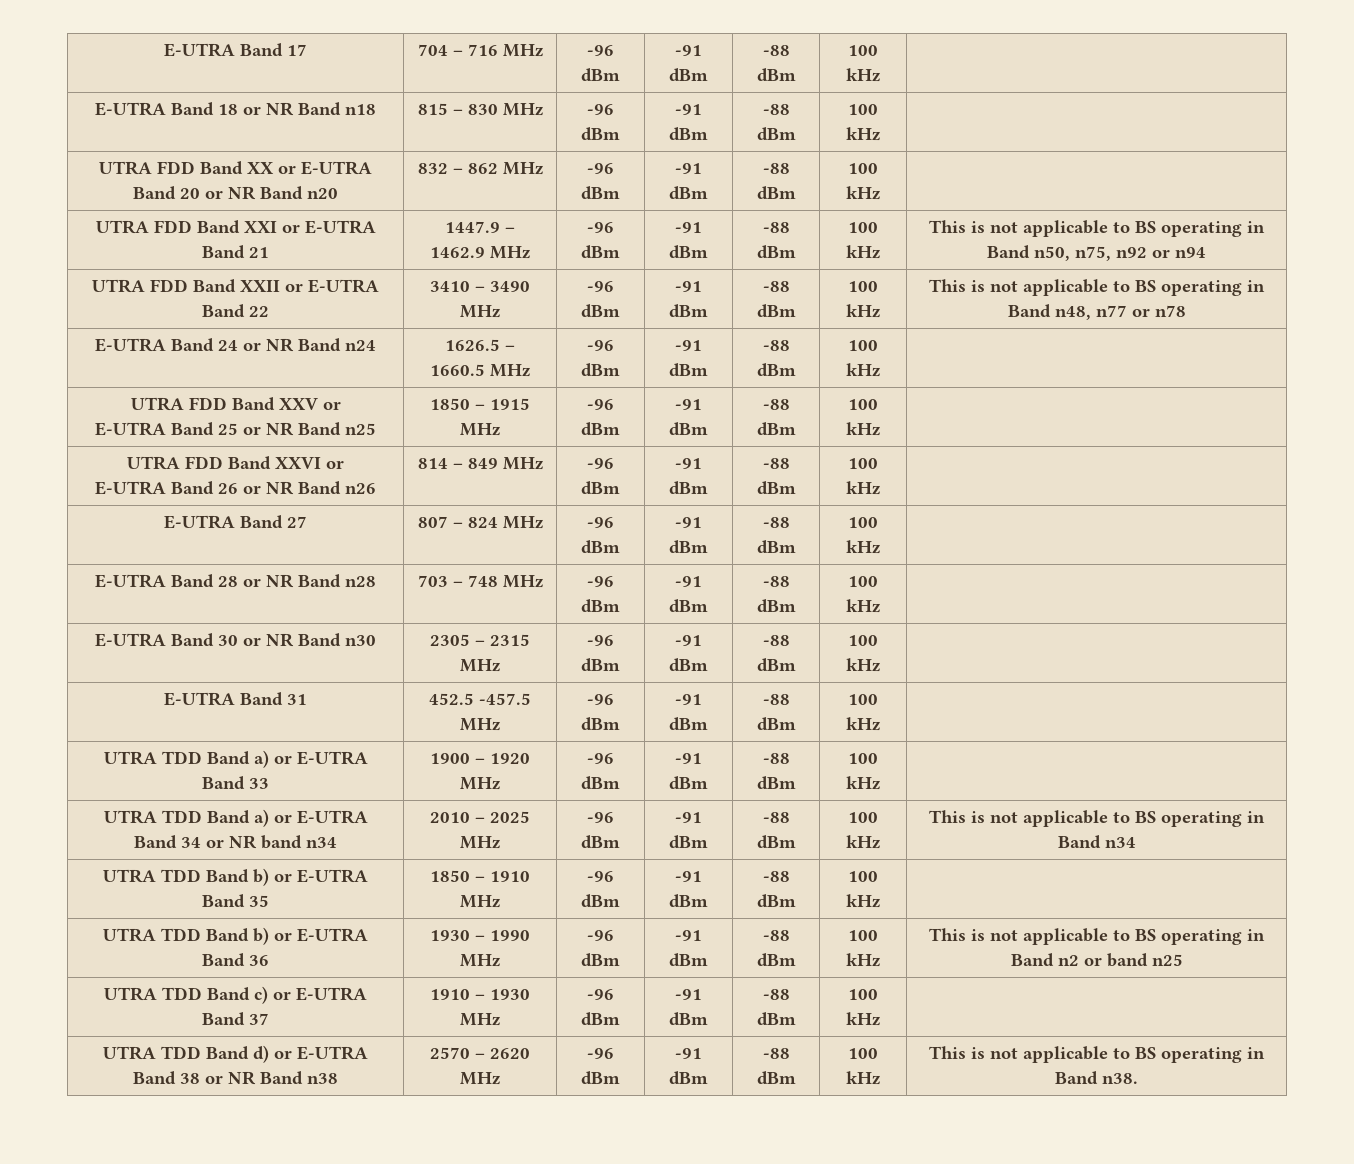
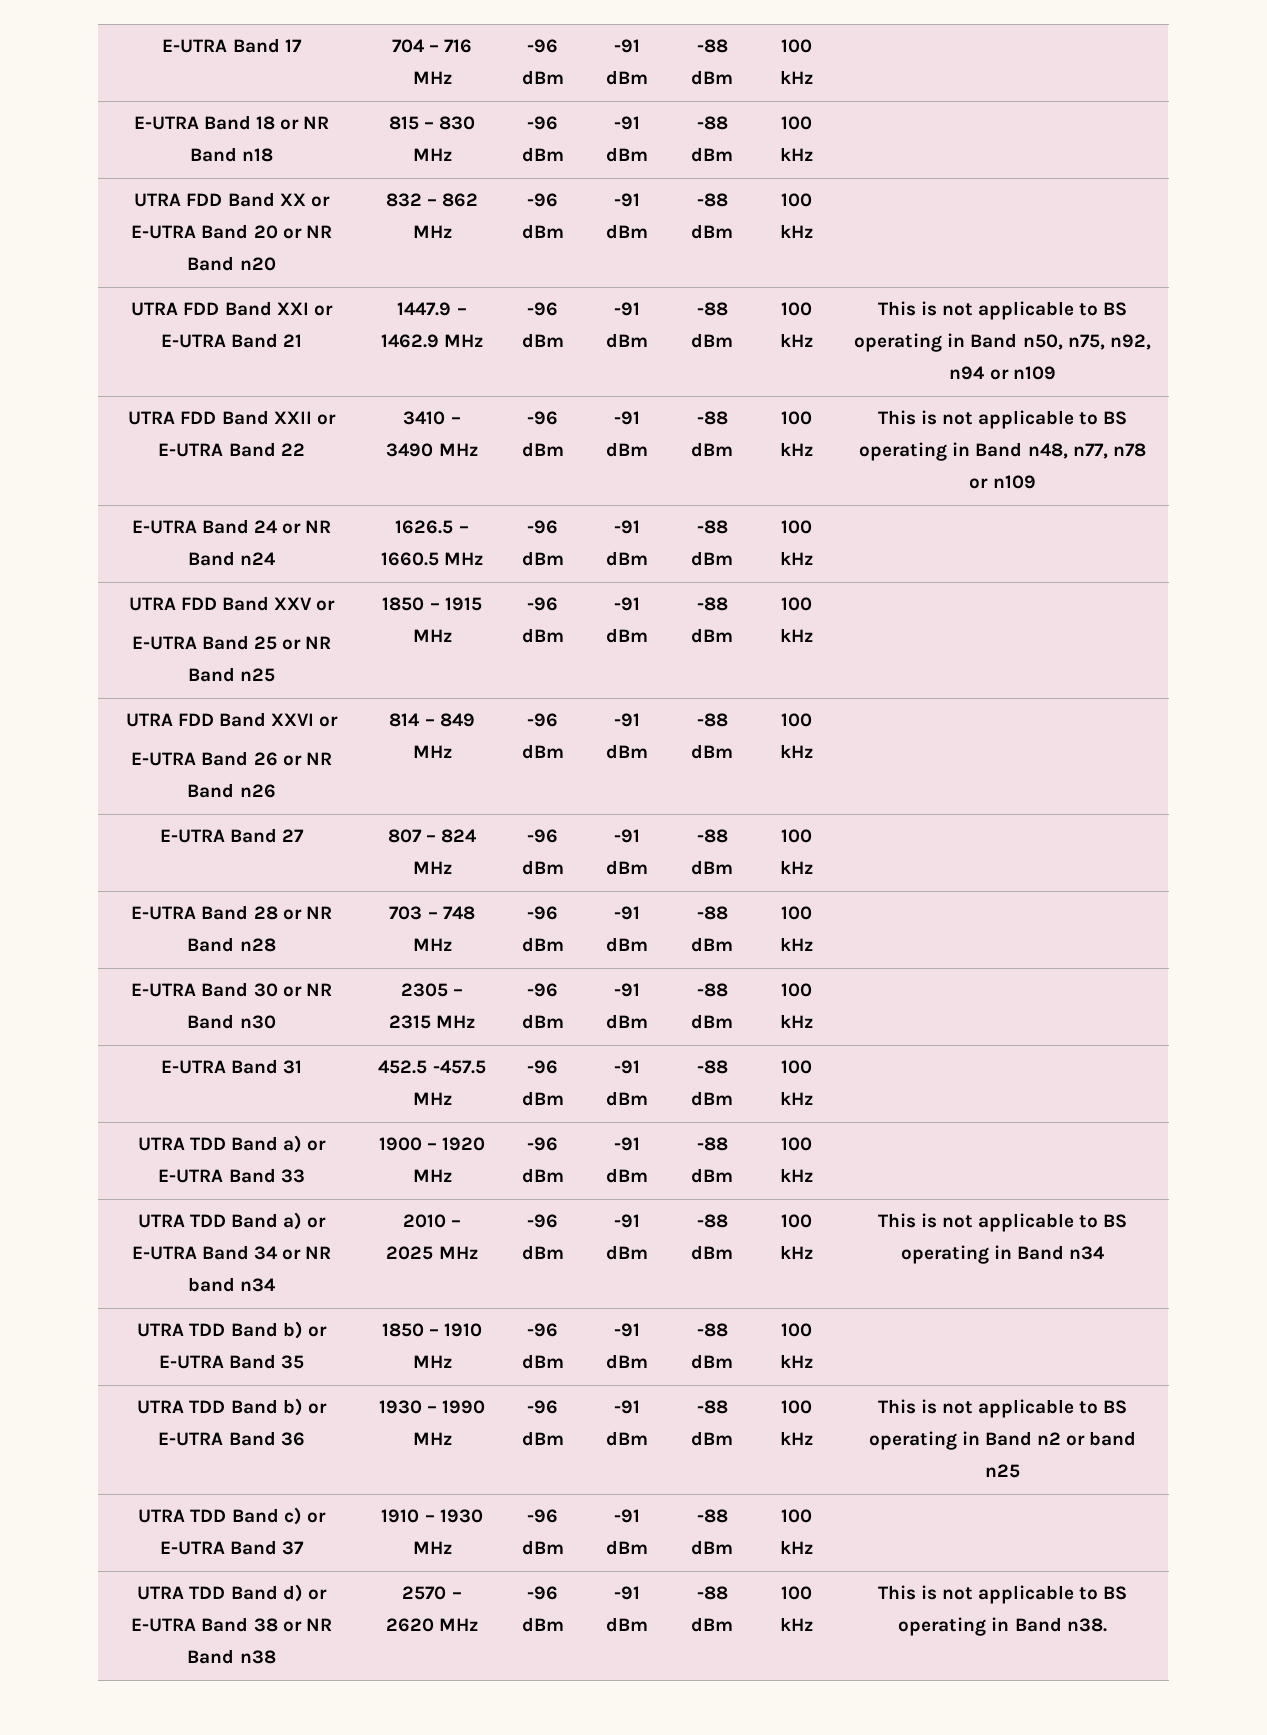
- UTRA FDD Band XXI or E-UTRA Band 21 | 1447.9 – 1462.9 MHz | -96 dBm | -91 dBm | -88 dBm | 100 kHz | This is not applicable to BS operating in Band n50, n75, n92 or n94
+ UTRA FDD Band XXI or E-UTRA Band 21 | 1447.9 – 1462.9 MHz | -96 dBm | -91 dBm | -88 dBm | 100 kHz | This is not applicable to BS operating in Band n50, n75, n92, n94 or n109
- UTRA FDD Band XXII or E-UTRA Band 22 | 3410 – 3490 MHz | -96 dBm | -91 dBm | -88 dBm | 100 kHz | This is not applicable to BS operating in Band n48, n77 or n78
+ UTRA FDD Band XXII or E-UTRA Band 22 | 3410 – 3490 MHz | -96 dBm | -91 dBm | -88 dBm | 100 kHz | This is not applicable to BS operating in Band n48, n77, n78 or n109

